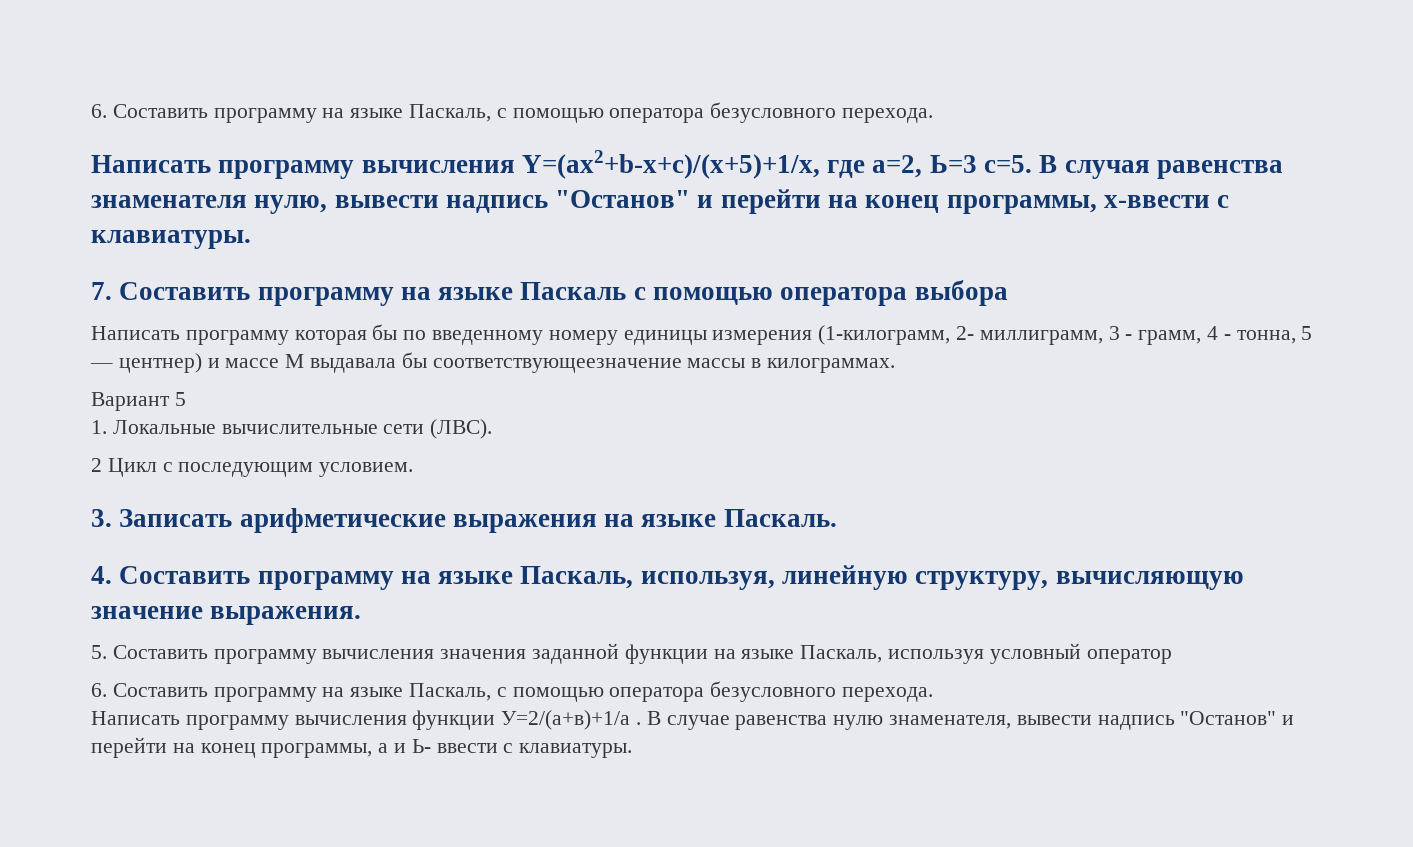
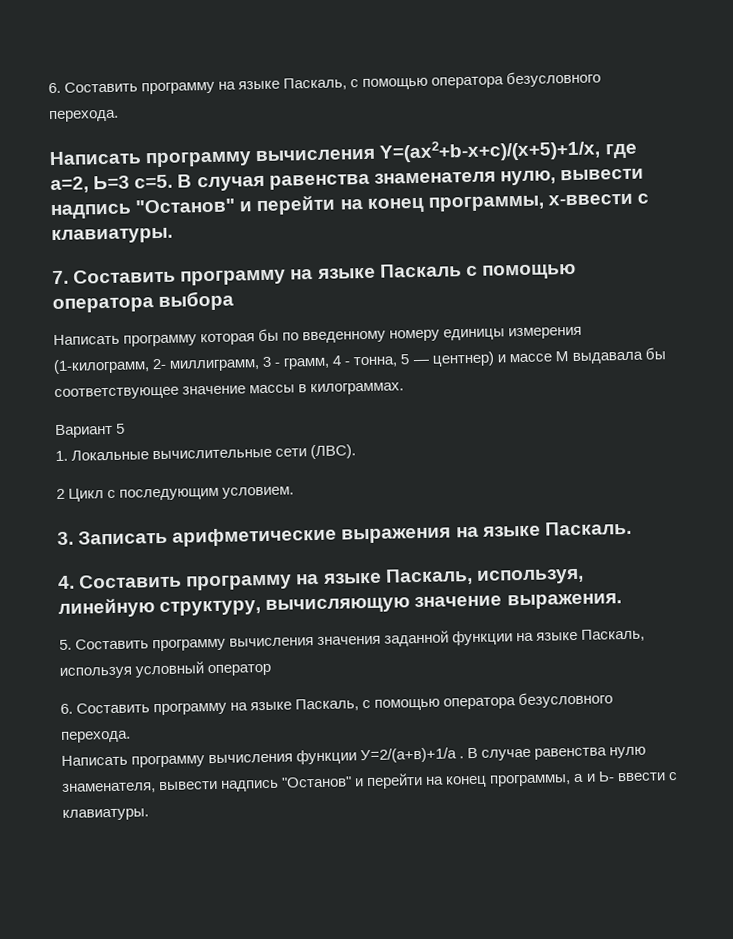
- Написать программу которая бы по введенному номеру единицы измерения (1-килограмм, 2- миллиграмм, 3 - грамм, 4 - тонна, 5 — центнер) и массе М выдавала бы соответствующеезначение массы в килограммах.
+ Написать программу которая бы по введенному номеру единицы измерения (1-килограмм, 2- миллиграмм, 3 - грамм, 4 - тонна, 5 — центнер) и массе М выдавала бы соответствующее значение массы в килограммах.

